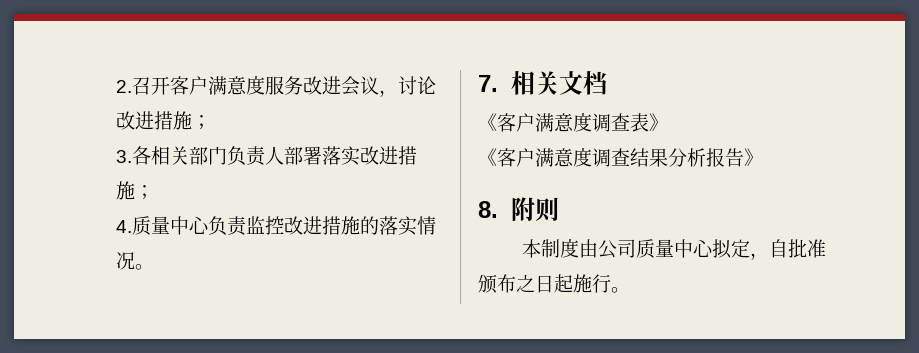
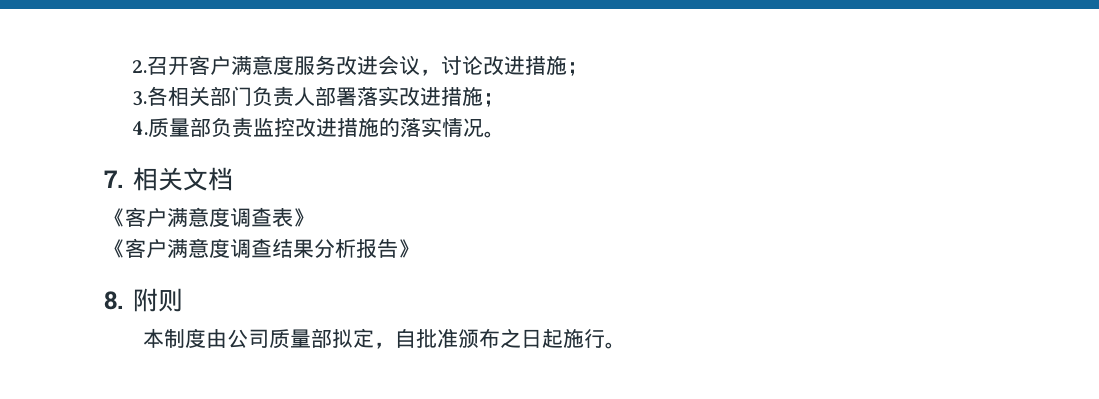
- 4.质量中心负责监控改进措施的落实情况。
+ 4.质量部负责监控改进措施的落实情况。
- 本制度由公司质量中心拟定，自批准颁布之日起施行。
+ 本制度由公司质量部拟定，自批准颁布之日起施行。

